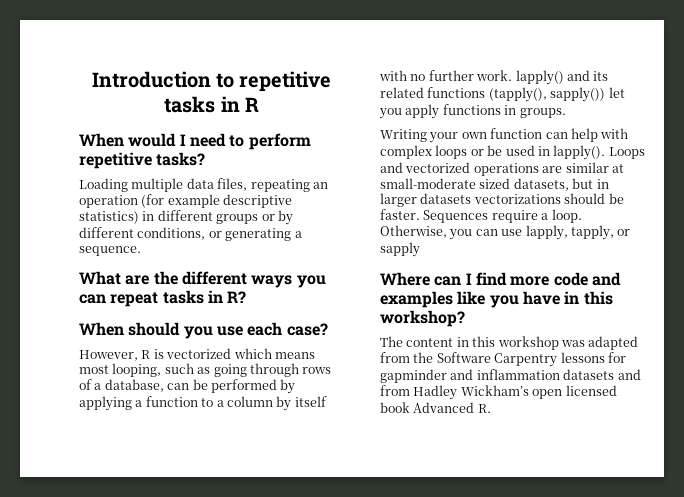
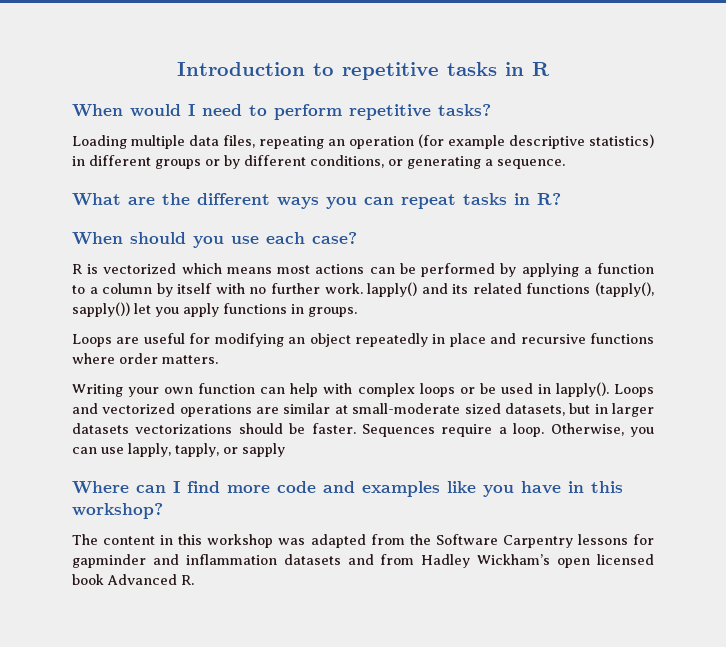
- However, R is vectorized which means most looping, such as going through rows of a database, can be performed by applying a function to a column by itself with no further work. lapply() and its related functions (tapply(), sapply()) let you apply functions in groups.
+ R is vectorized which means most actions can be performed by applying a function to a column by itself with no further work. lapply() and its related functions (tapply(), sapply()) let you apply functions in groups.
+ Loops are useful for modifying an object repeatedly in place and recursive functions where order matters.

